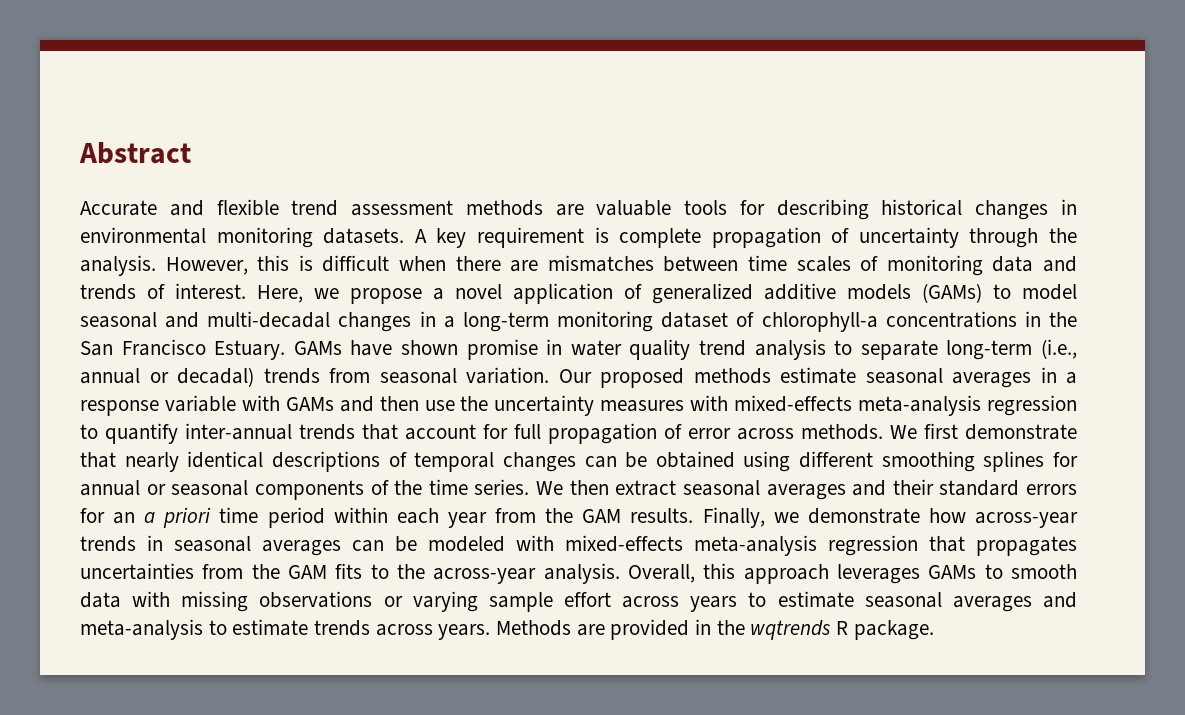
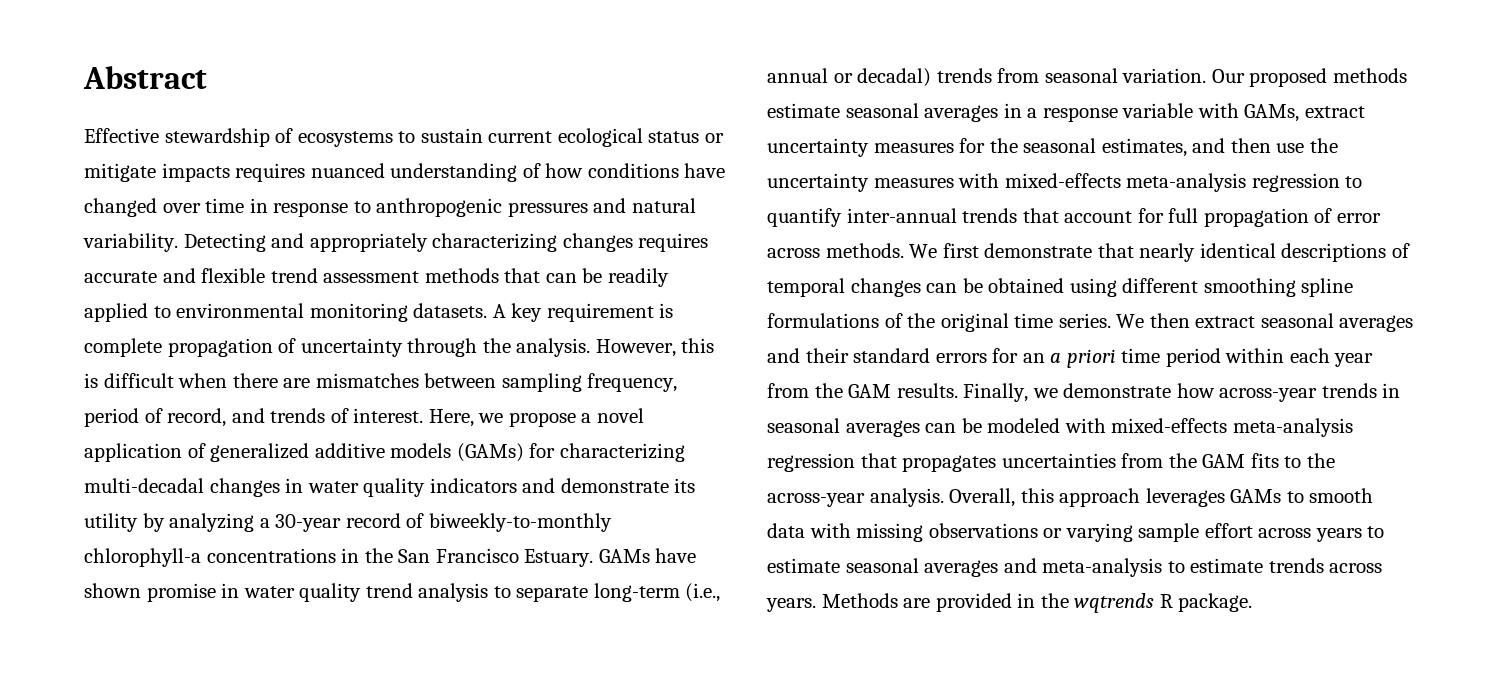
- Accurate and flexible trend assessment methods are valuable tools for describing historical changes in environmental monitoring datasets.
+ Effective stewardship of ecosystems to sustain current ecological status or mitigate impacts requires nuanced understanding of how conditions have changed over time in response to anthropogenic pressures and natural variability. Detecting and appropriately characterizing changes requires accurate and flexible trend assessment methods that can be readily applied to environmental monitoring datasets.
- However, this is difficult when there are mismatches between time scales of monitoring data and trends of interest.
+ However, this is difficult when there are mismatches between sampling frequency, period of record, and trends of interest.
- Here, we propose a novel application of generalized additive models (GAMs) to model seasonal and multi-decadal changes in a long-term monitoring dataset of chlorophyll-a concentrations in the San Francisco Estuary.
+ Here, we propose a novel application of generalized additive models (GAMs) for characterizing multi-decadal changes in water quality indicators and demonstrate its utility by analyzing a 30-year record of biweekly-to-monthly chlorophyll-a concentrations in the San Francisco Estuary.
- Our proposed methods estimate seasonal averages in a response variable with GAMs and then use the uncertainty measures with mixed-effects meta-analysis regression to quantify inter-annual trends that account for full propagation of error across methods.
+ Our proposed methods estimate seasonal averages in a response variable with GAMs, extract uncertainty measures for the seasonal estimates, and then use the uncertainty measures with mixed-effects meta-analysis regression to quantify inter-annual trends that account for full propagation of error across methods.
- We first demonstrate that nearly identical descriptions of temporal changes can be obtained using different smoothing splines for annual or seasonal components of the time series.
+ We first demonstrate that nearly identical descriptions of temporal changes can be obtained using different smoothing spline formulations of the original time series.

